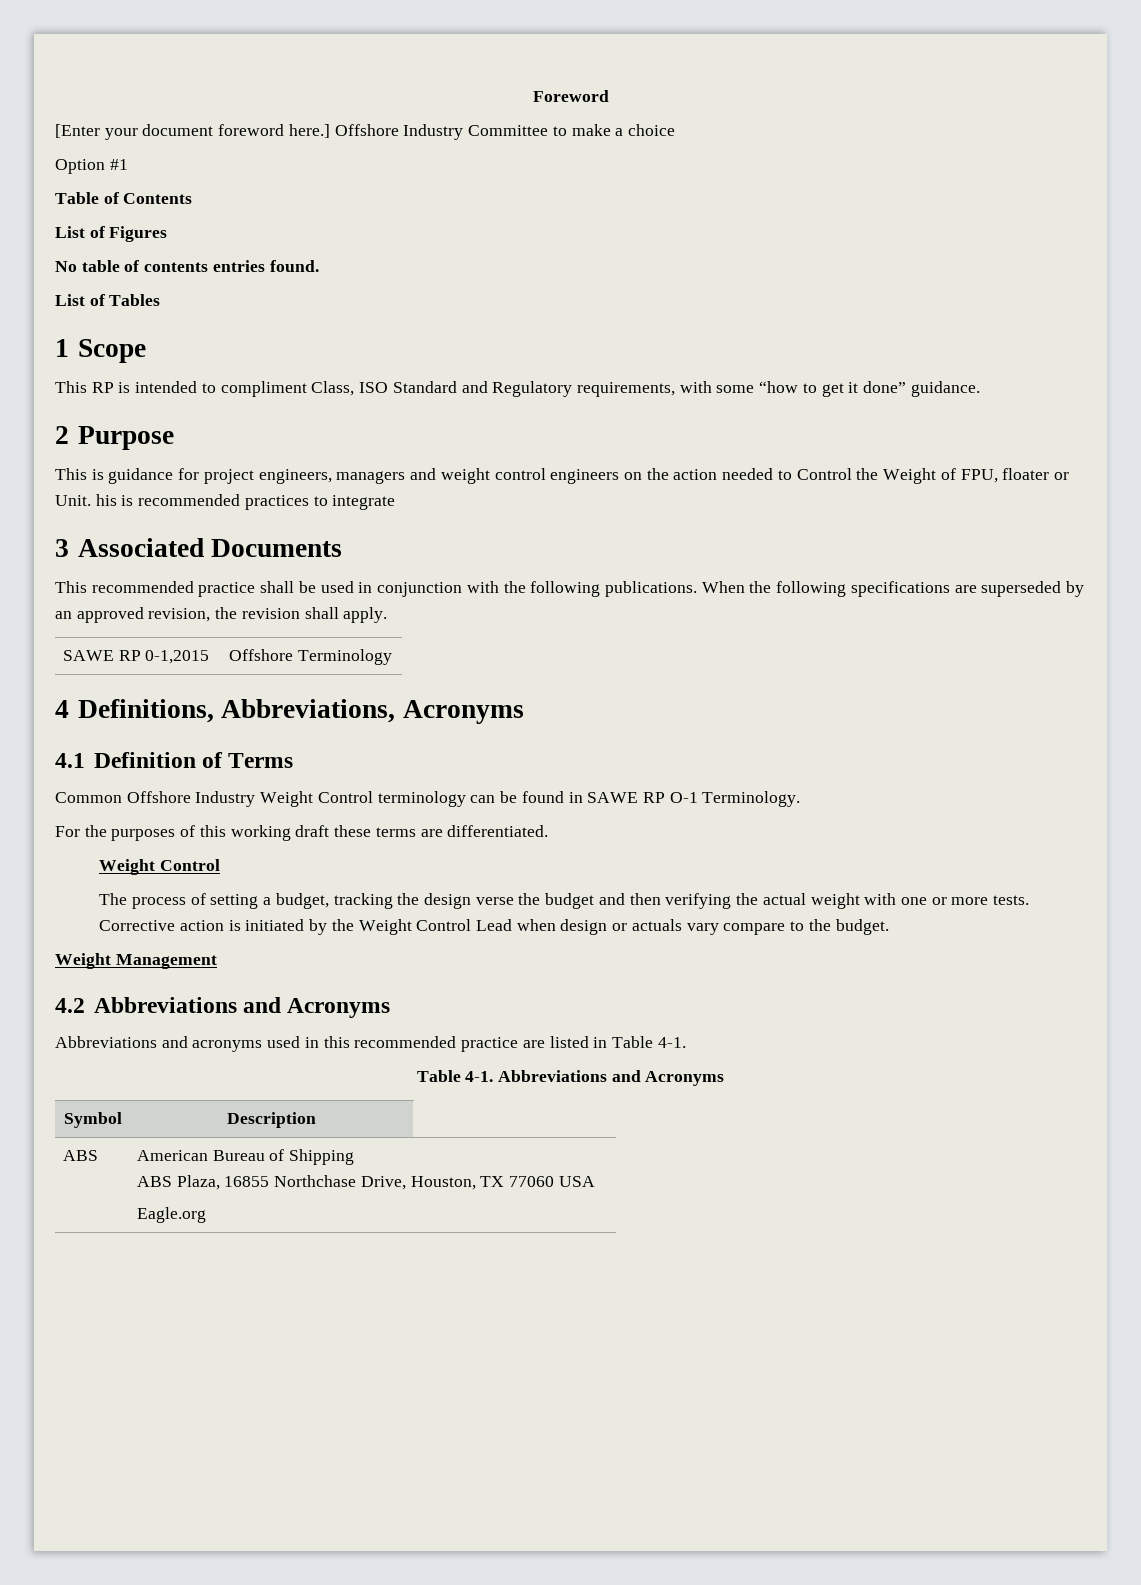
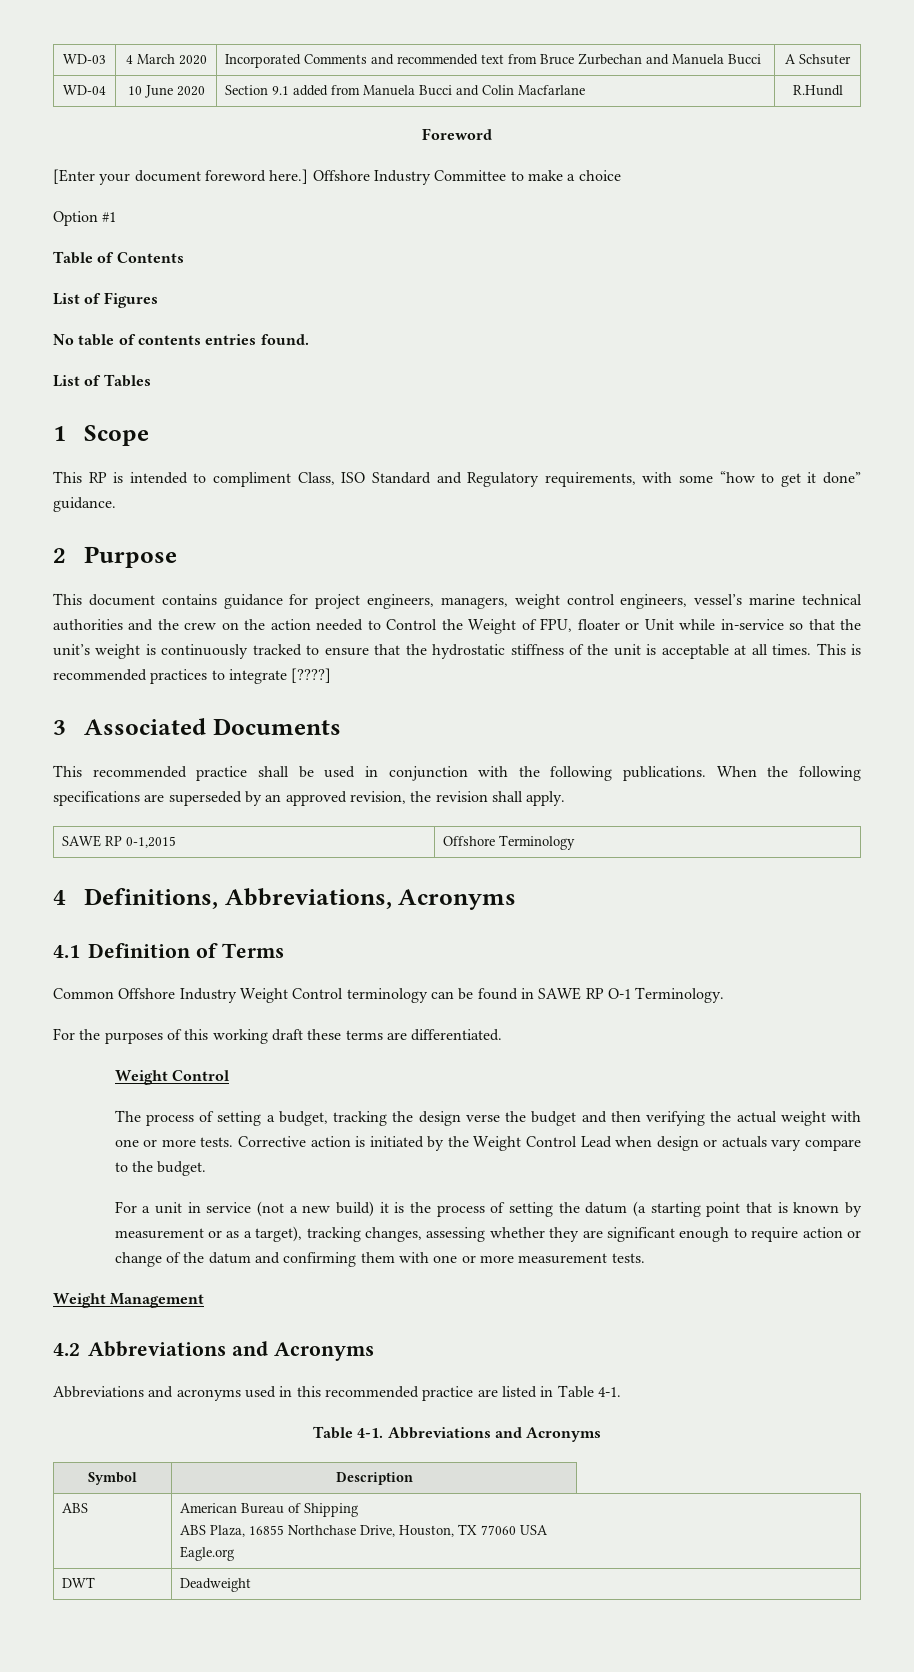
+ WD-03 | 4 March 2020 | Incorporated Comments and recommended text from Bruce Zurbechan and Manuela Bucci | A Schsuter
+ WD-04 | 10 June 2020 | Section 9.1 added from Manuela Bucci and Colin Macfarlane | R.Hundl
- This is guidance for project engineers, managers and weight control engineers on the action needed to Control the Weight of FPU, floater or Unit. his is recommended practices to integrate
+ This document contains guidance for project engineers, managers, weight control engineers, vessel’s marine technical authorities and the crew on the action needed to Control the Weight of FPU, floater or Unit while in-service so that the unit’s weight is continuously tracked to ensure that the hydrostatic stiffness of the unit is acceptable at all times. This is recommended practices to integrate [????]
+ For a unit in service (not a new build) it is the process of setting the datum (a starting point that is known by measurement or as a target), tracking changes, assessing whether they are significant enough to require action or change of the datum and confirming them with one or more measurement tests.
+ DWT | Deadweight

